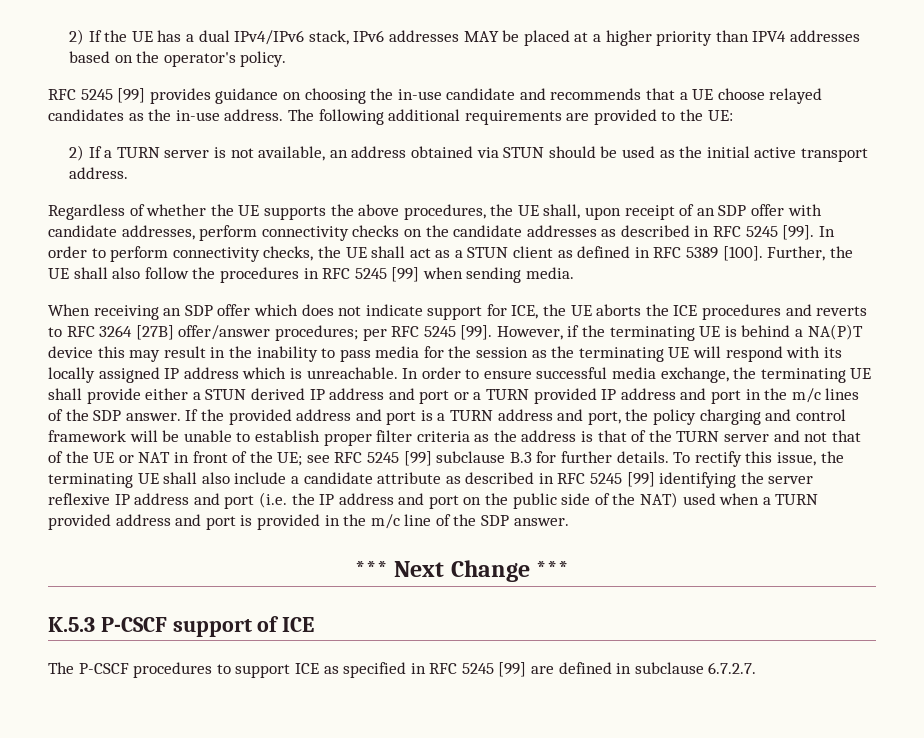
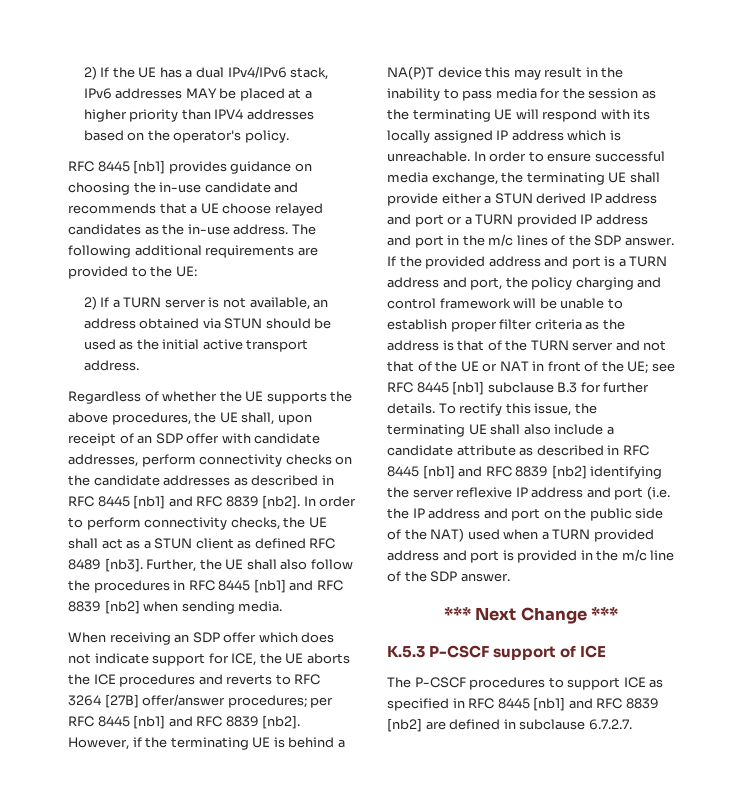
- RFC 5245 [99] provides guidance on choosing the in-use candidate and recommends that a UE choose relayed candidates as the in-use address.
+ RFC 8445 [nb1] provides guidance on choosing the in-use candidate and recommends that a UE choose relayed candidates as the in-use address.
- Regardless of whether the UE supports the above procedures, the UE shall, upon receipt of an SDP offer with candidate addresses, perform connectivity checks on the candidate addresses as described in RFC 5245 [99].
+ Regardless of whether the UE supports the above procedures, the UE shall, upon receipt of an SDP offer with candidate addresses, perform connectivity checks on the candidate addresses as described in RFC 8445 [nb1] and RFC 8839 [nb2].
- In order to perform connectivity checks, the UE shall act as a STUN client as defined in RFC 5389 [100].
+ In order to perform connectivity checks, the UE shall act as a STUN client as defined RFC 8489 [nb3].
- Further, the UE shall also follow the procedures in RFC 5245 [99] when sending media.
+ Further, the UE shall also follow the procedures in RFC 8445 [nb1] and RFC 8839 [nb2] when sending media.
- When receiving an SDP offer which does not indicate support for ICE, the UE aborts the ICE procedures and reverts to RFC 3264 [27B] offer/answer procedures; per RFC 5245 [99].
+ When receiving an SDP offer which does not indicate support for ICE, the UE aborts the ICE procedures and reverts to RFC 3264 [27B] offer/answer procedures; per RFC 8445 [nb1] and RFC 8839 [nb2].
- If the provided address and port is a TURN address and port, the policy charging and control framework will be unable to establish proper filter criteria as the address is that of the TURN server and not that of the UE or NAT in front of the UE; see RFC 5245 [99] subclause B.3 for further details.
+ If the provided address and port is a TURN address and port, the policy charging and control framework will be unable to establish proper filter criteria as the address is that of the TURN server and not that of the UE or NAT in front of the UE; see RFC 8445 [nb1] subclause B.3 for further details.
- To rectify this issue, the terminating UE shall also include a candidate attribute as described in RFC 5245 [99] identifying the server reflexive IP address and port (i.e. the IP address and port on the public side of the NAT) used when a TURN provided address and port is provided in the m/c line of the SDP answer.
+ To rectify this issue, the terminating UE shall also include a candidate attribute as described in RFC 8445 [nb1] and RFC 8839 [nb2] identifying the server reflexive IP address and port (i.e. the IP address and port on the public side of the NAT) used when a TURN provided address and port is provided in the m/c line of the SDP answer.
- The P-CSCF procedures to support ICE as specified in RFC 5245 [99] are defined in subclause 6.7.2.7.
+ The P-CSCF procedures to support ICE as specified in RFC 8445 [nb1] and RFC 8839 [nb2] are defined in subclause 6.7.2.7.

